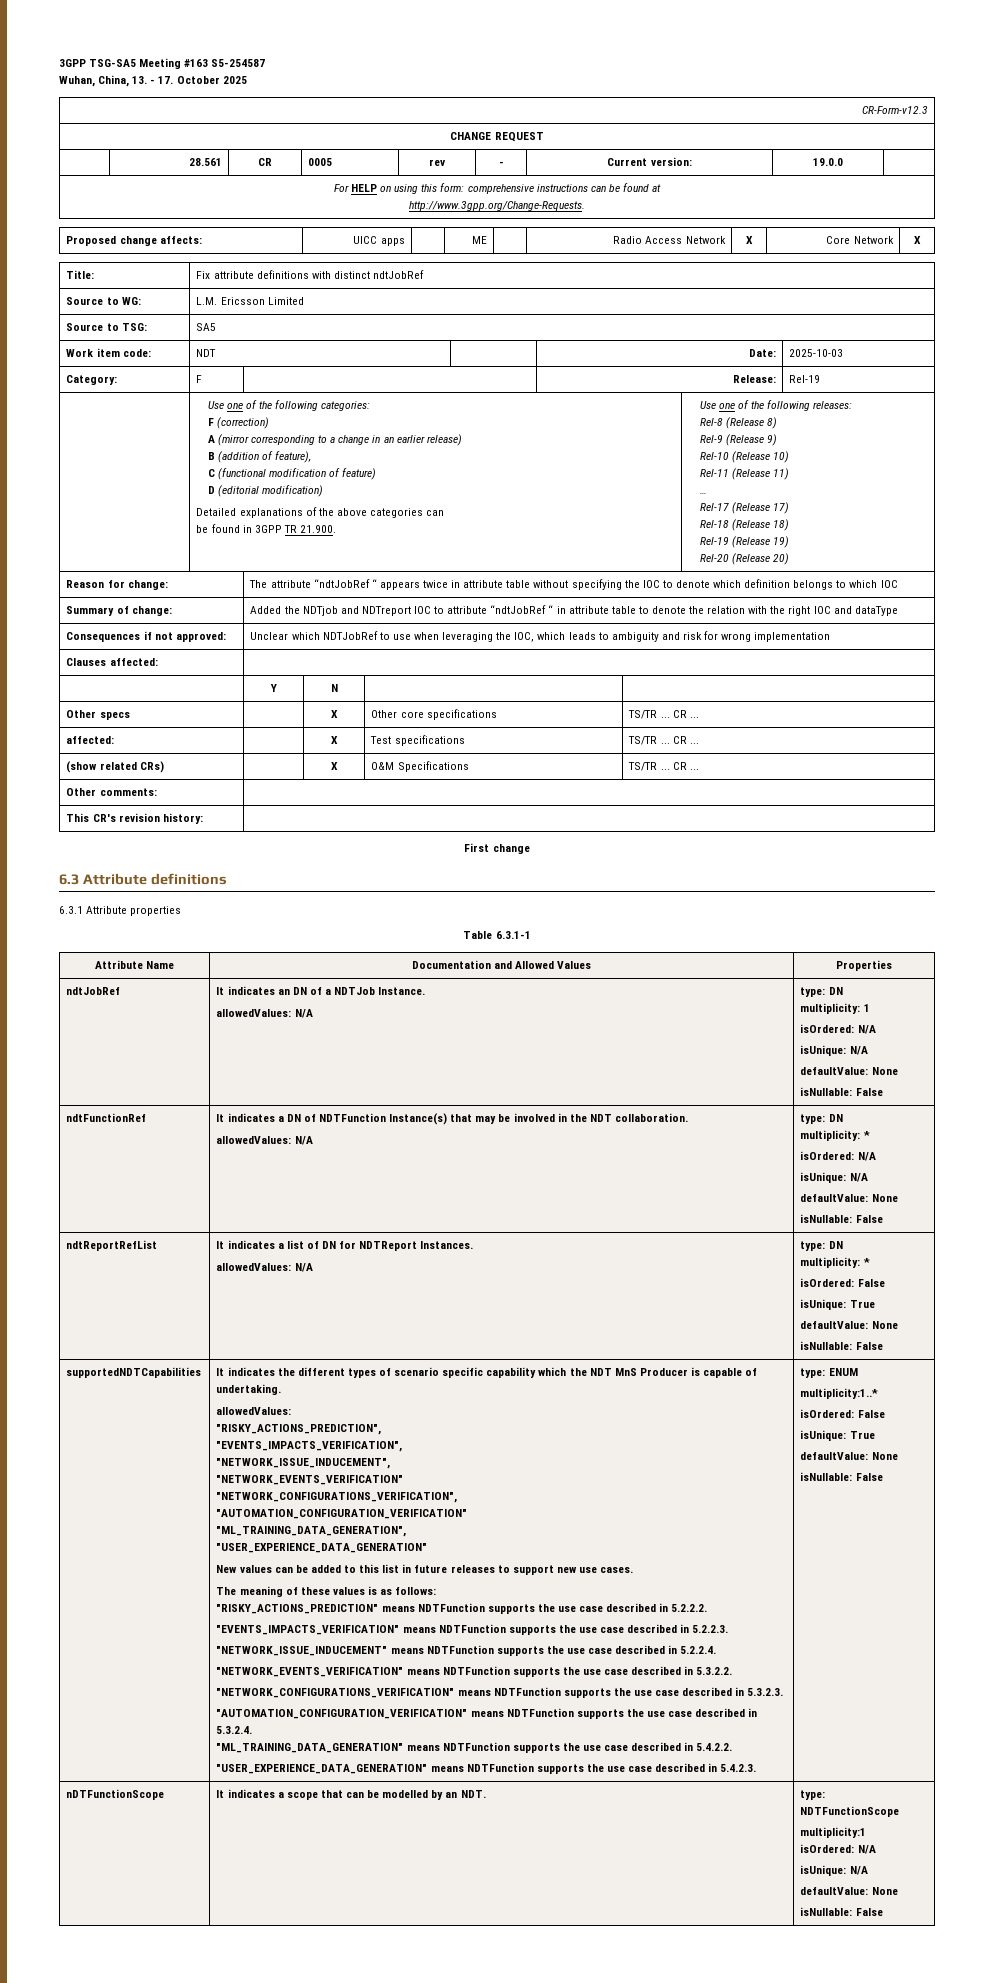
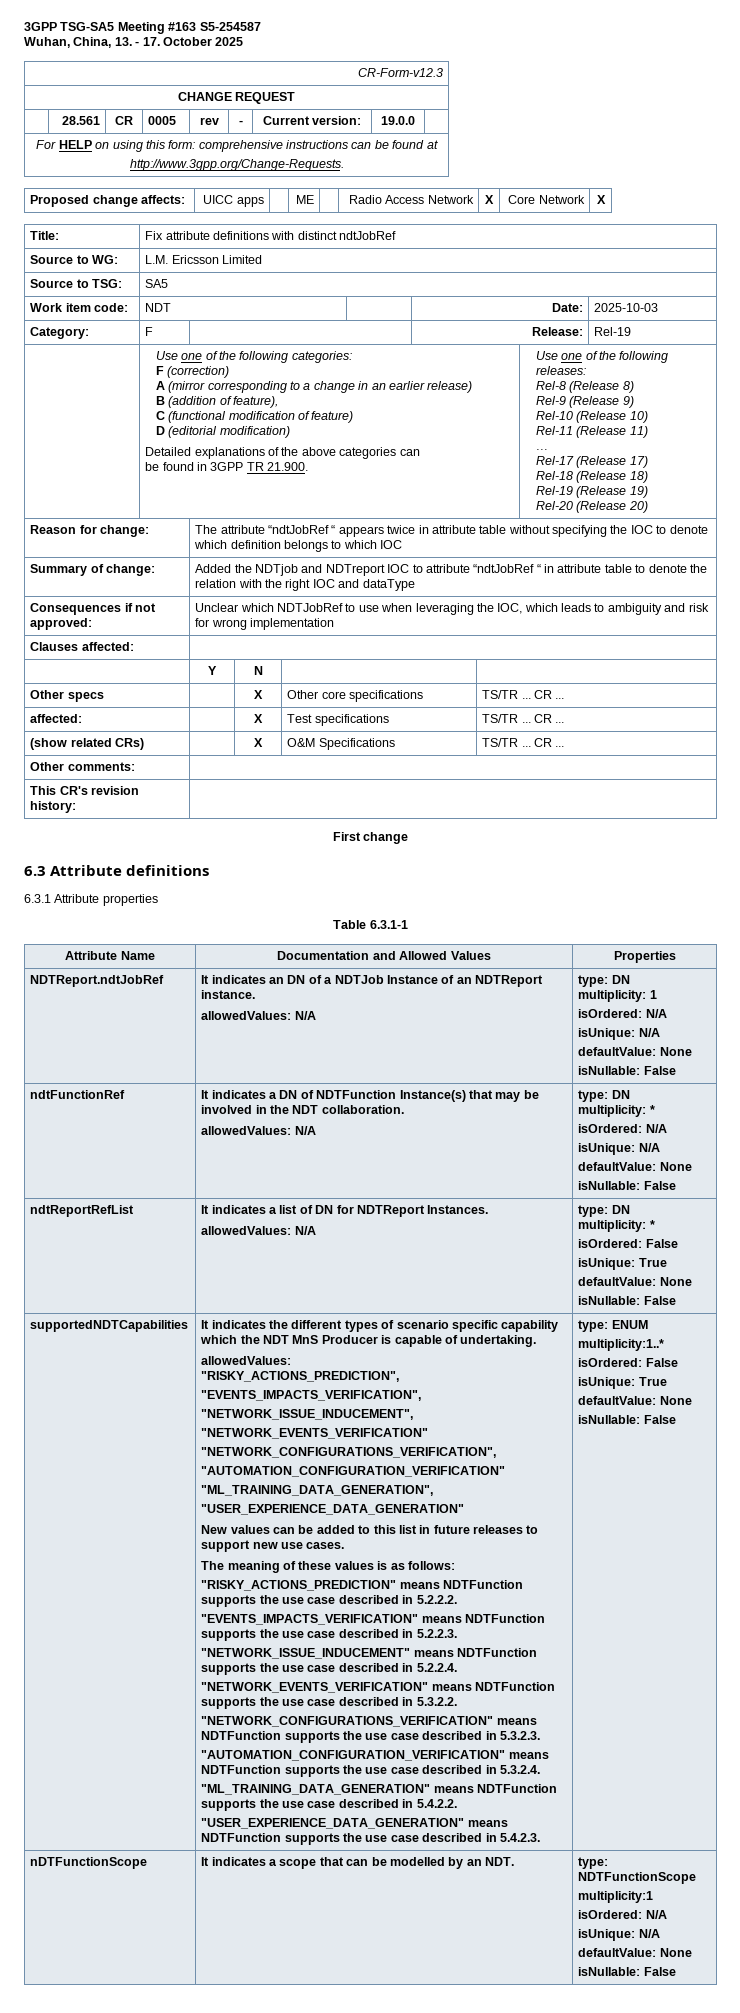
- ndtJobRef | It indicates an DN of a NDTJob Instance.
+ NDTReport.ndtJobRef | It indicates an DN of a NDTJob Instance of an NDTReport instance.

